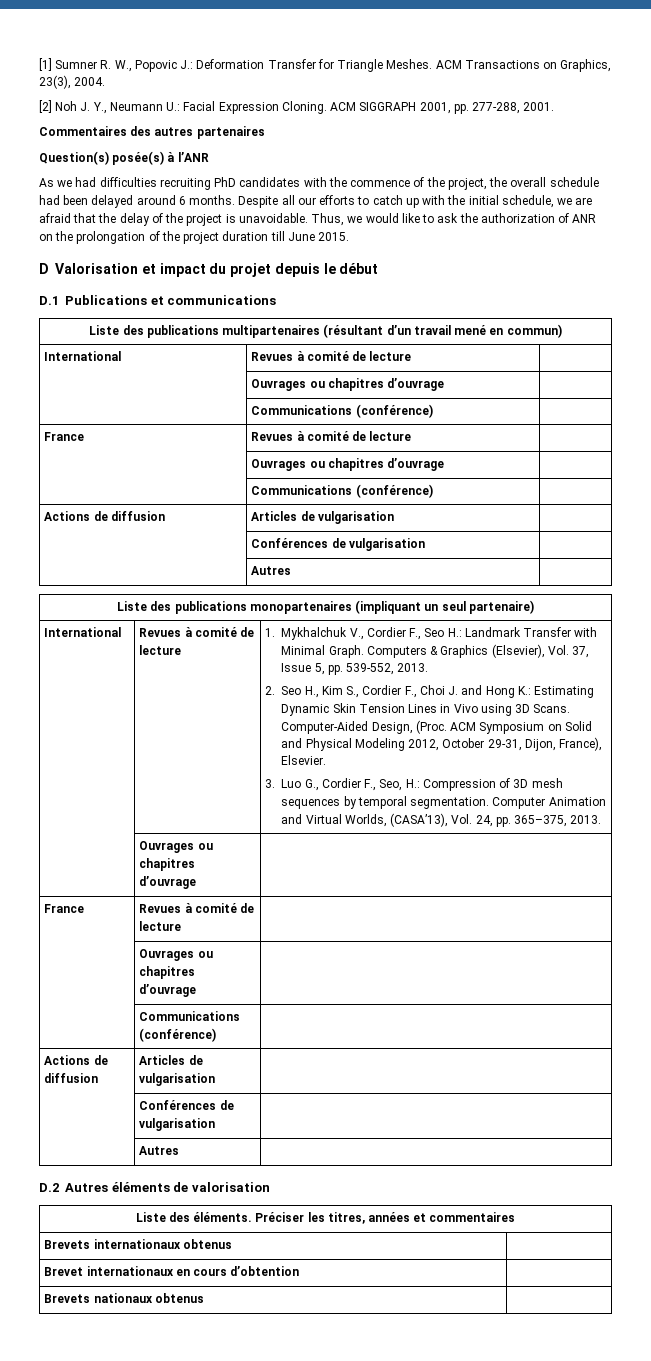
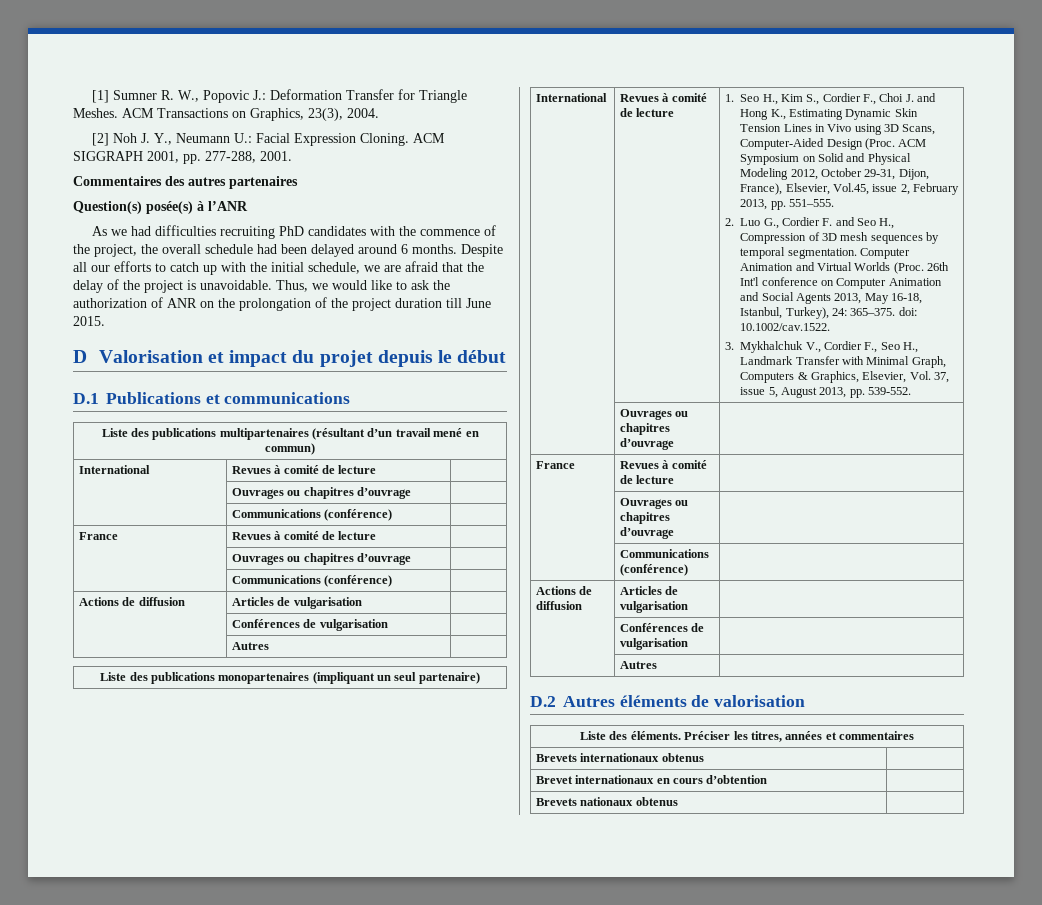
- 1. Mykhalchuk V., Cordier F., Seo H.: Landmark Transfer with Minimal Graph. Computers & Graphics (Elsevier), Vol. 37, Issue 5, pp. 539-552, 2013.
- 2. Seo H., Kim S., Cordier F., Choi J. and Hong K.: Estimating Dynamic Skin Tension Lines in Vivo using 3D Scans. Computer-Aided Design, (Proc.
+ 1. Seo H., Kim S., Cordier F., Choi J. and Hong K., Estimating Dynamic Skin Tension Lines in Vivo using 3D Scans, Computer-Aided Design (Proc.
- ACM Symposium on Solid and Physical Modeling 2012, October 29-31, Dijon, France), Elsevier.
- 3. Luo G., Cordier F., Seo, H.: Compression of 3D mesh sequences by temporal segmentation.
+ ACM Symposium on Solid and Physical Modeling 2012, October 29-31, Dijon, France), Elsevier, Vol.45, issue 2, February 2013, pp. 551–555.
+ 2. Luo G., Cordier F. and Seo H., Compression of 3D mesh sequences by temporal segmentation.
- Computer Animation and Virtual Worlds, (CASA’13), Vol. 24, pp. 365–375, 2013.
+ Computer Animation and Virtual Worlds (Proc. 26th Int'l conference on Computer Animation and Social Agents 2013, May 16-18, Istanbul, Turkey), 24: 365–375. doi: 10.1002/cav.1522.
+ 3. Mykhalchuk V., Cordier F., Seo H., Landmark Transfer with Minimal Graph, Computers & Graphics, Elsevier, Vol. 37, issue 5, August 2013, pp. 539-552.

